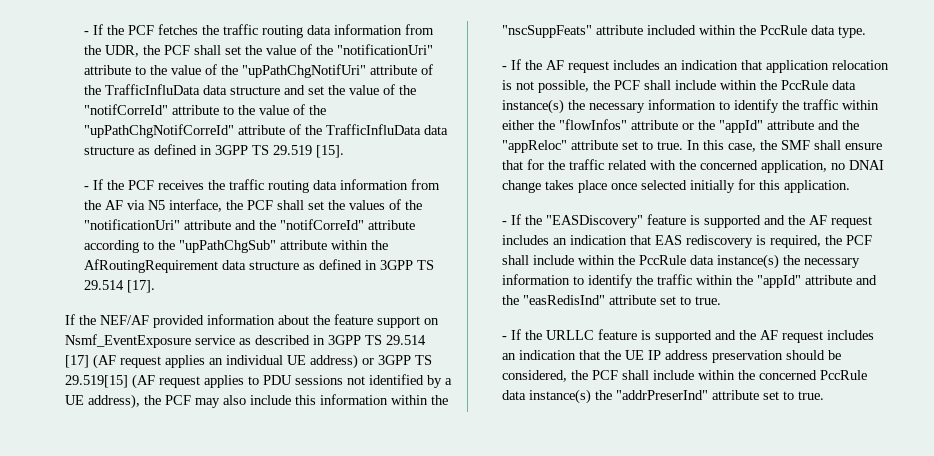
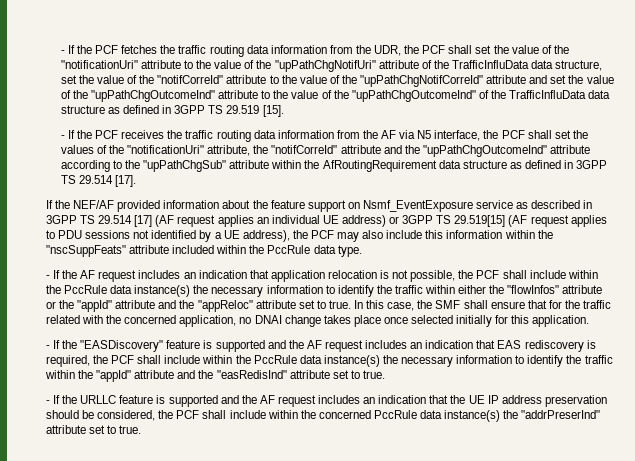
- - If the PCF fetches the traffic routing data information from the UDR, the PCF shall set the value of the "notificationUri" attribute to the value of the "upPathChgNotifUri" attribute of the TrafficInfluData data structure and set the value of the "notifCorreId" attribute to the value of the "upPathChgNotifCorreId" attribute of the TrafficInfluData data structure as defined in 3GPP TS 29.519 [15].
+ - If the PCF fetches the traffic routing data information from the UDR, the PCF shall set the value of the "notificationUri" attribute to the value of the "upPathChgNotifUri" attribute of the TrafficInfluData data structure, set the value of the "notifCorreId" attribute to the value of the "upPathChgNotifCorreId" attribute and set the value of the "upPathChgOutcomeInd" attribute to the value of the "upPathChgOutcomeInd" of the TrafficInfluData data structure as defined in 3GPP TS 29.519 [15].
- - If the PCF receives the traffic routing data information from the AF via N5 interface, the PCF shall set the values of the "notificationUri" attribute and the "notifCorreId" attribute according to the "upPathChgSub" attribute within the AfRoutingRequirement data structure as defined in 3GPP TS 29.514 [17].
+ - If the PCF receives the traffic routing data information from the AF via N5 interface, the PCF shall set the values of the "notificationUri" attribute, the "notifCorreId" attribute and the "upPathChgOutcomeInd" attribute according to the "upPathChgSub" attribute within the AfRoutingRequirement data structure as defined in 3GPP TS 29.514 [17].

